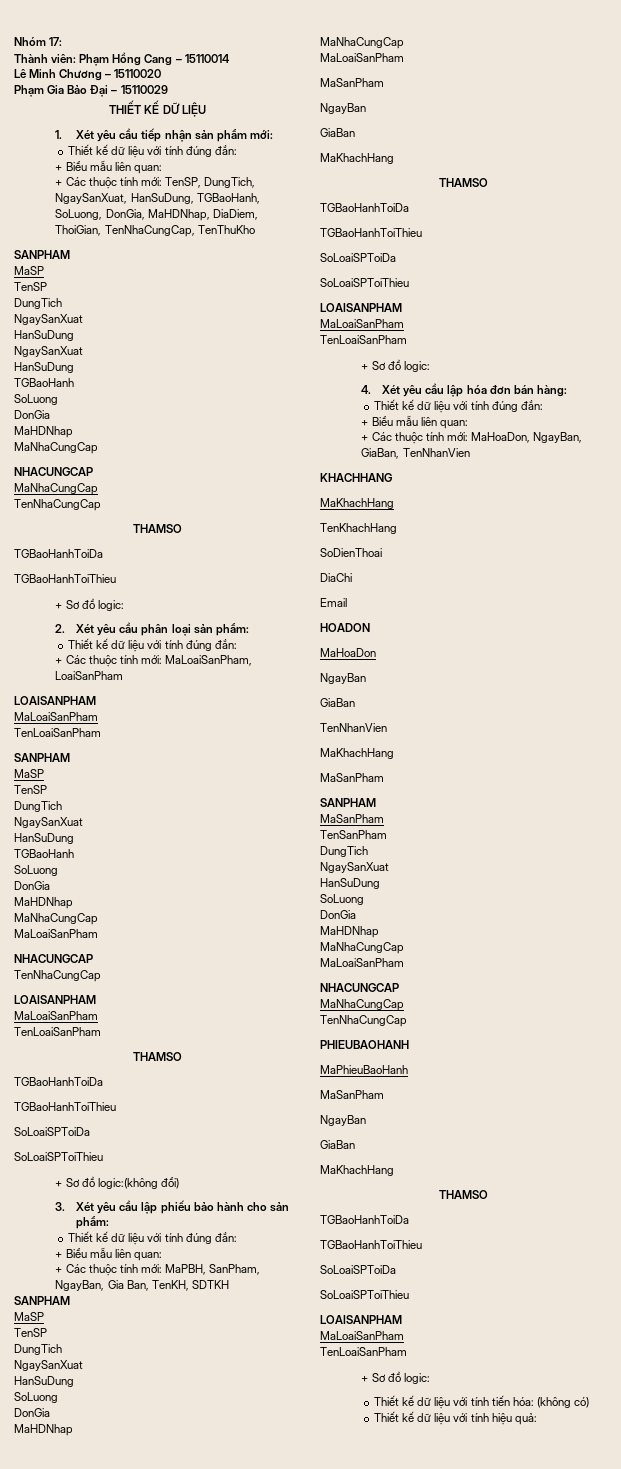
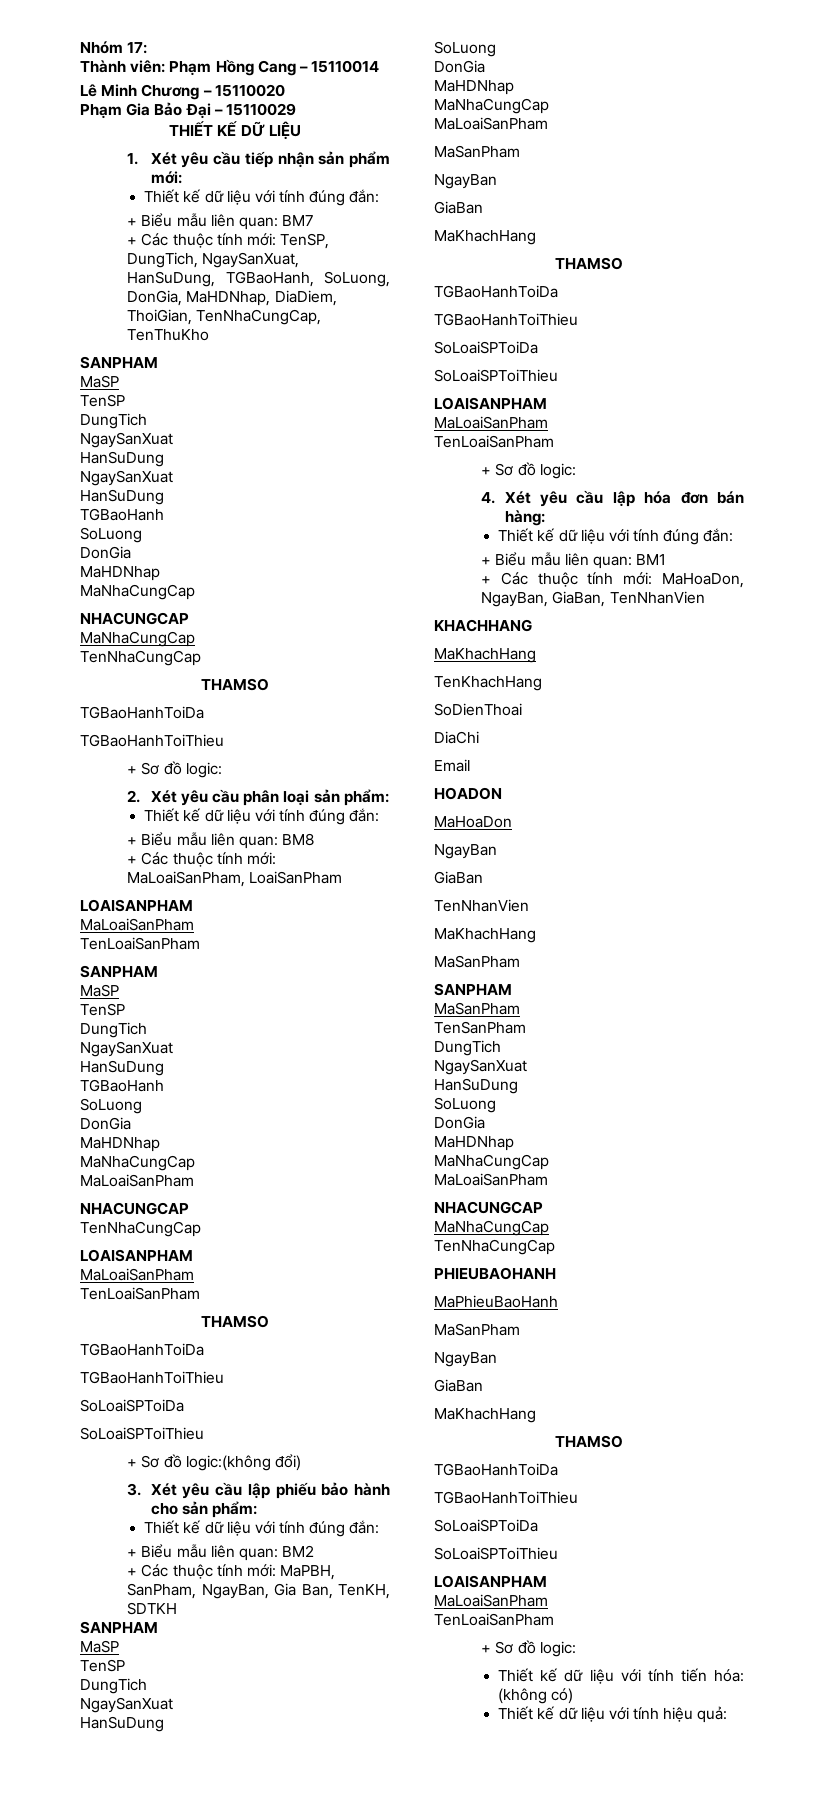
  1. Xét yêu cầu tiếp nhận sản phẩm mới:
  Thiết kế dữ liệu với tính đúng đắn:
- + Biểu mẫu liên quan:
+ + Biểu mẫu liên quan: BM7
+ + Biểu mẫu liên quan: BM8
  3. Xét yêu cầu lập phiếu bảo hành cho sản phẩm:
  Thiết kế dữ liệu với tính đúng đắn:
- + Biểu mẫu liên quan:
+ + Biểu mẫu liên quan: BM2
  4. Xét yêu cầu lập hóa đơn bán hàng:
  Thiết kế dữ liệu với tính đúng đắn:
- + Biểu mẫu liên quan:
+ + Biểu mẫu liên quan: BM1

